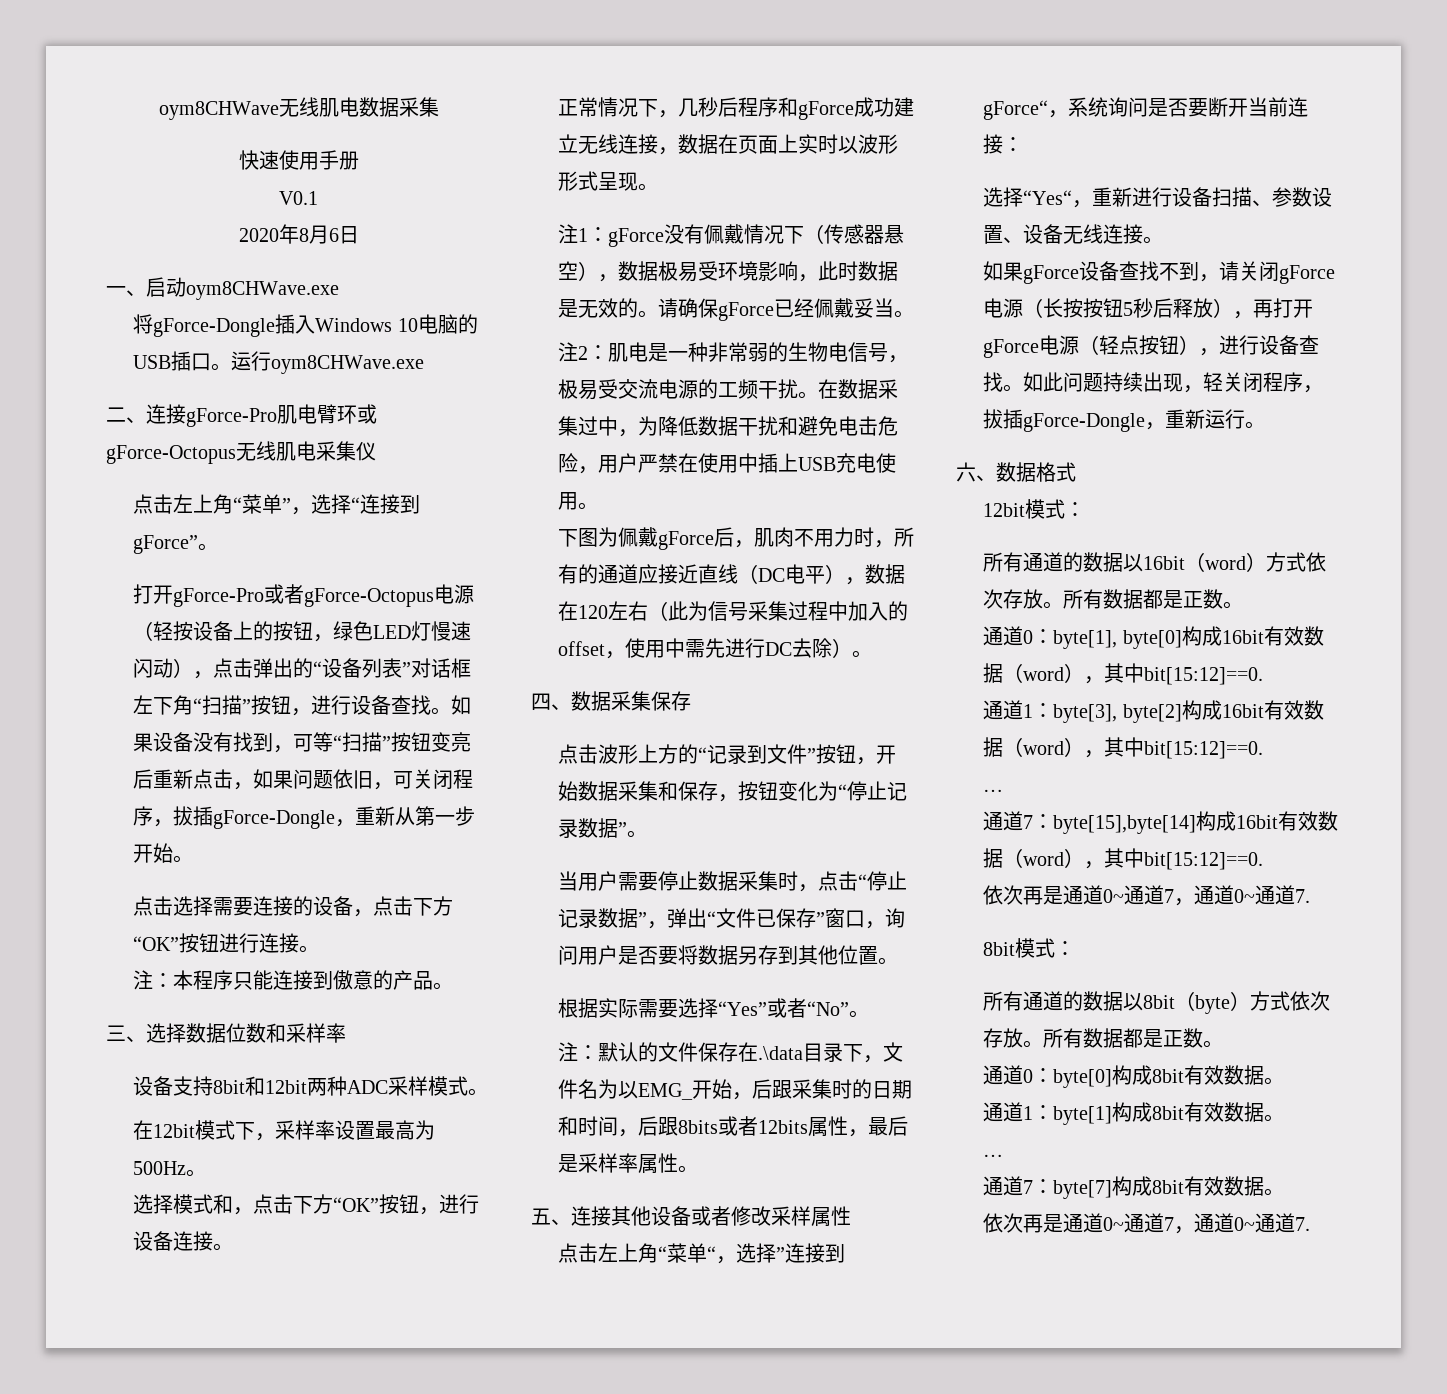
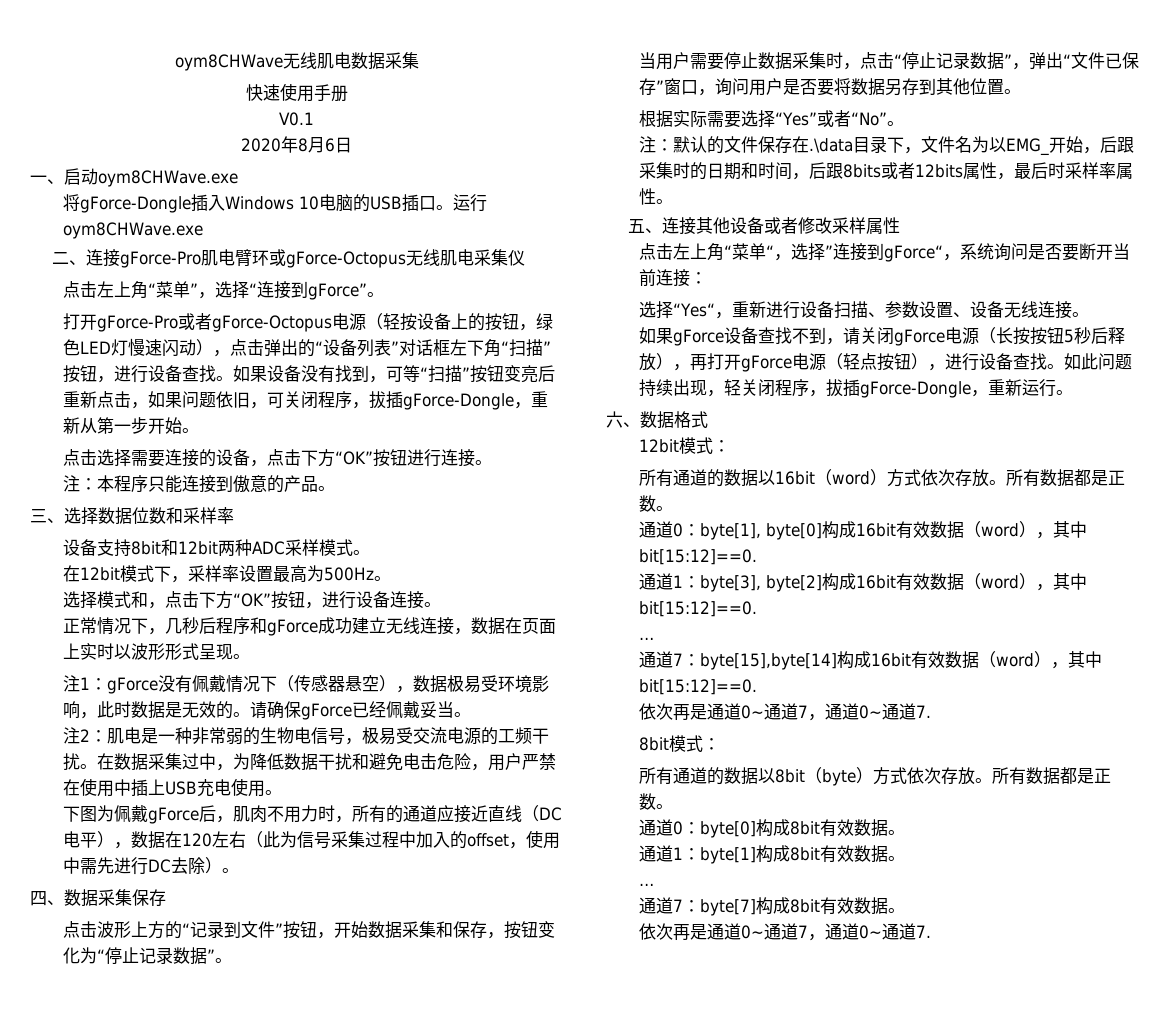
- 注：默认的文件保存在.\data目录下，文件名为以EMG_开始，后跟采集时的日期和时间，后跟8bits或者12bits属性，最后是采样率属性。
+ 注：默认的文件保存在.\data目录下，文件名为以EMG_开始，后跟采集时的日期和时间，后跟8bits或者12bits属性，最后时采样率属性。

